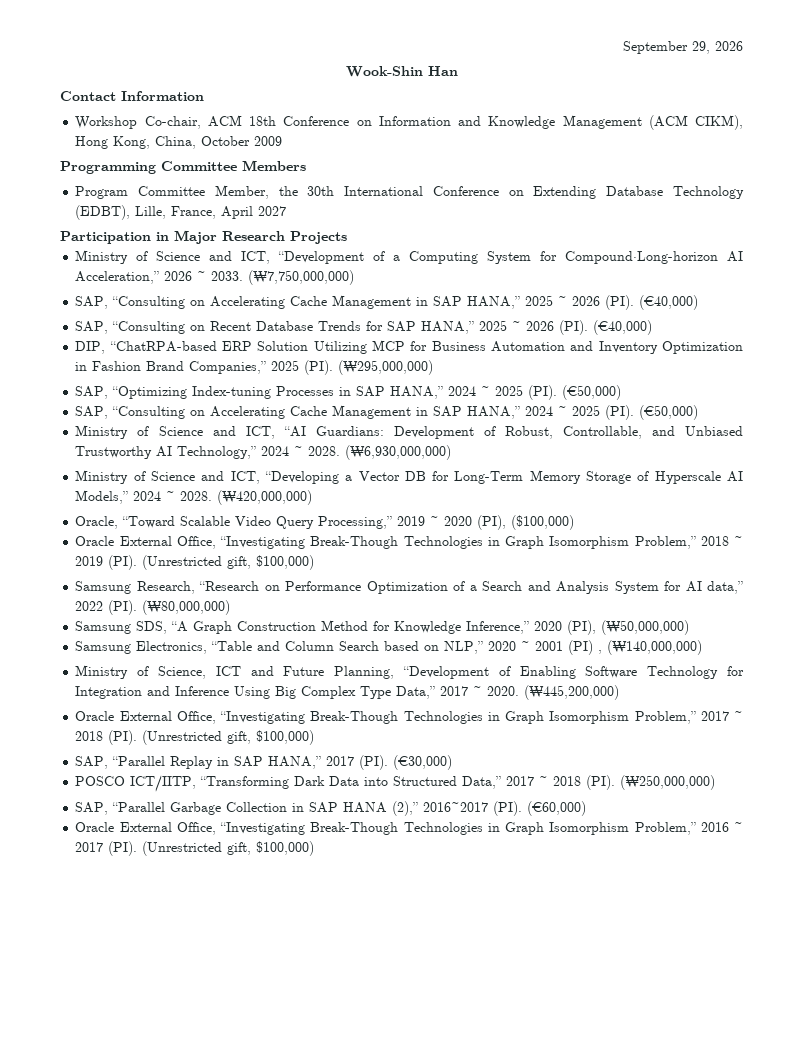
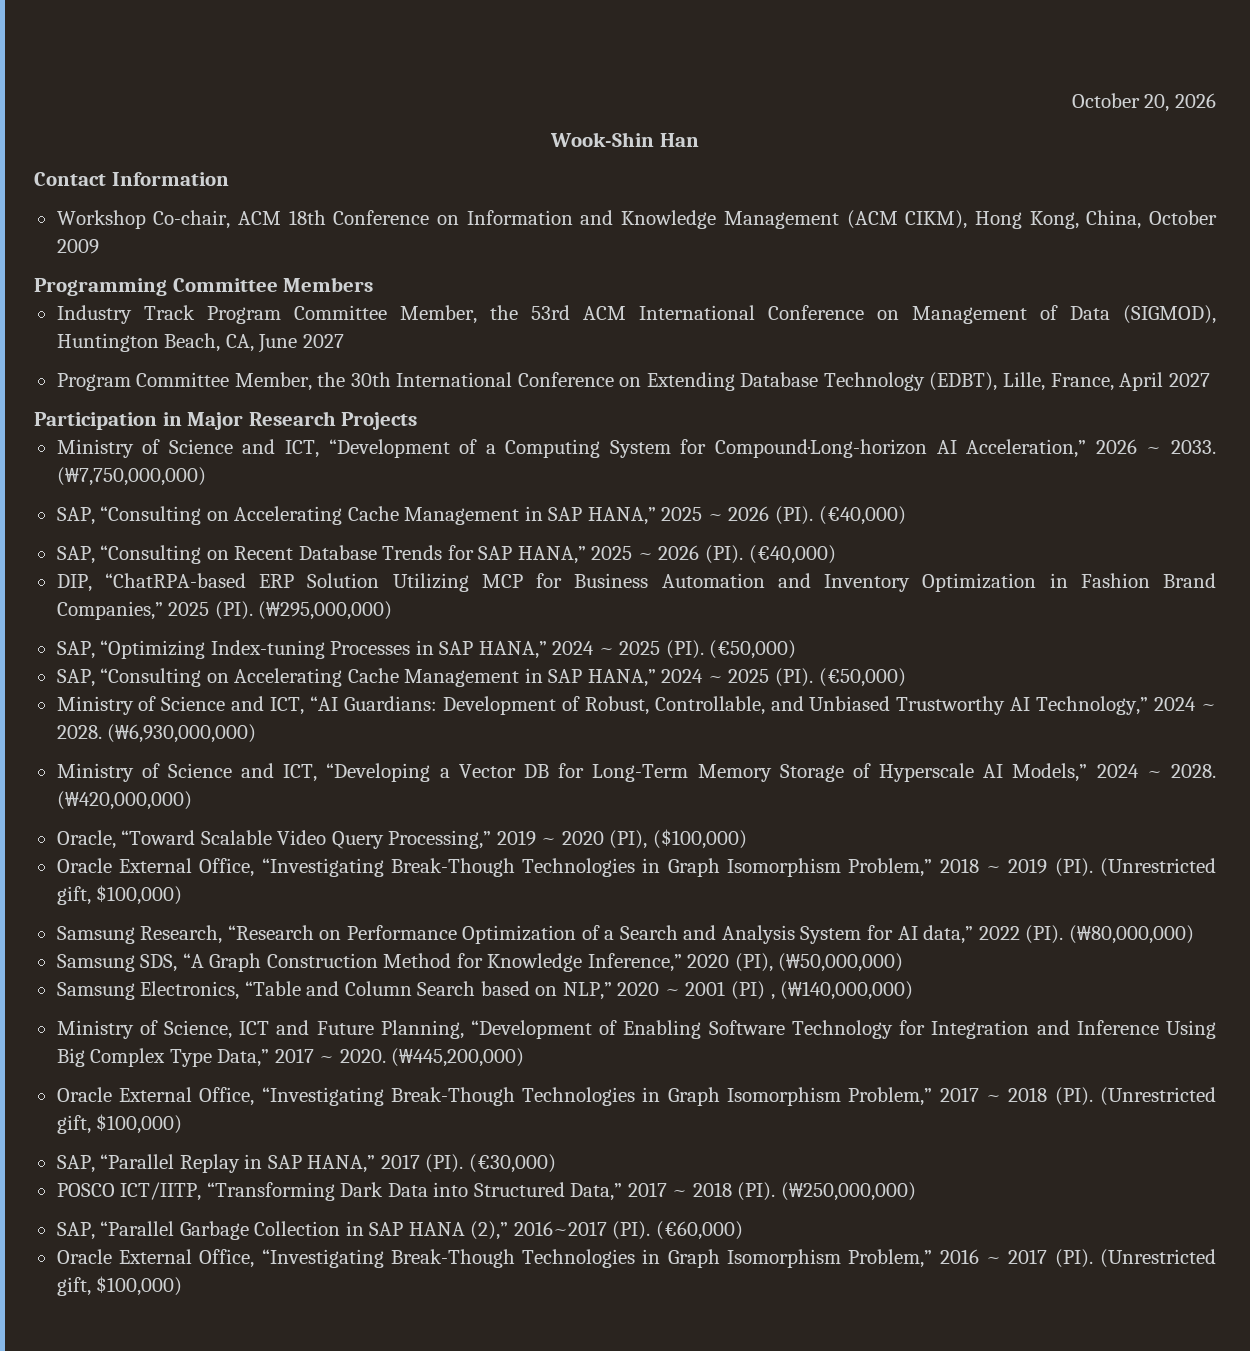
- September 29, 2026
+ October 20, 2026
+ Industry Track Program Committee Member, the 53rd ACM International Conference on Management of Data (SIGMOD), Huntington Beach, CA, June 2027

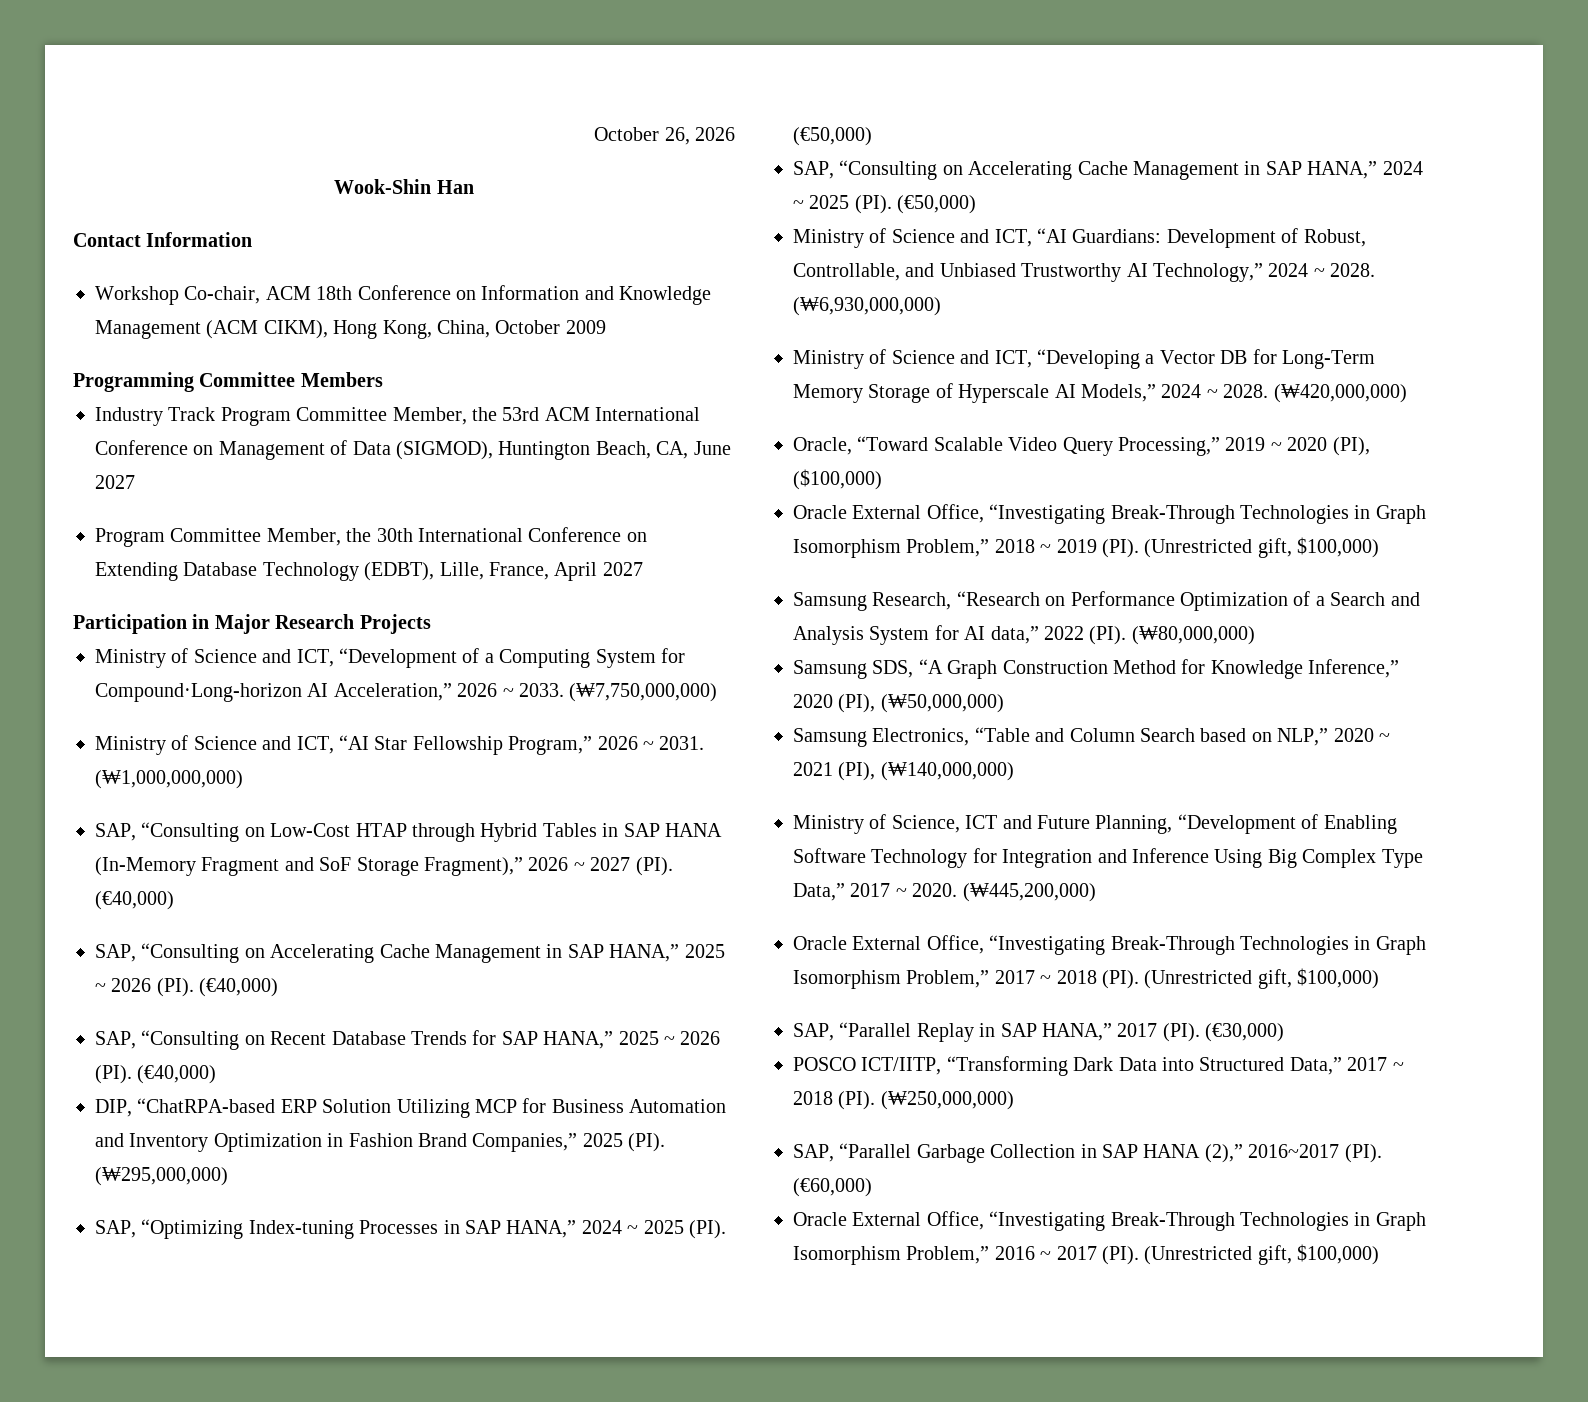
- October 20, 2026
+ October 26, 2026
+ Ministry of Science and ICT, “AI Star Fellowship Program,” 2026 ~ 2031. (₩1,000,000,000)
+ SAP, “Consulting on Low-Cost HTAP through Hybrid Tables in SAP HANA (In-Memory Fragment and SoF Storage Fragment),” 2026 ~ 2027 (PI). (€40,000)
- Oracle External Office, “Investigating Break-Though Technologies in Graph Isomorphism Problem,” 2018 ~ 2019 (PI). (Unrestricted gift, $100,000)
+ Oracle External Office, “Investigating Break-Through Technologies in Graph Isomorphism Problem,” 2018 ~ 2019 (PI). (Unrestricted gift, $100,000)
- Samsung Electronics, “Table and Column Search based on NLP,” 2020 ~ 2001 (PI) , (₩140,000,000)
+ Samsung Electronics, “Table and Column Search based on NLP,” 2020 ~ 2021 (PI), (₩140,000,000)
- Oracle External Office, “Investigating Break-Though Technologies in Graph Isomorphism Problem,” 2017 ~ 2018 (PI). (Unrestricted gift, $100,000)
+ Oracle External Office, “Investigating Break-Through Technologies in Graph Isomorphism Problem,” 2017 ~ 2018 (PI). (Unrestricted gift, $100,000)
- Oracle External Office, “Investigating Break-Though Technologies in Graph Isomorphism Problem,” 2016 ~ 2017 (PI). (Unrestricted gift, $100,000)
+ Oracle External Office, “Investigating Break-Through Technologies in Graph Isomorphism Problem,” 2016 ~ 2017 (PI). (Unrestricted gift, $100,000)

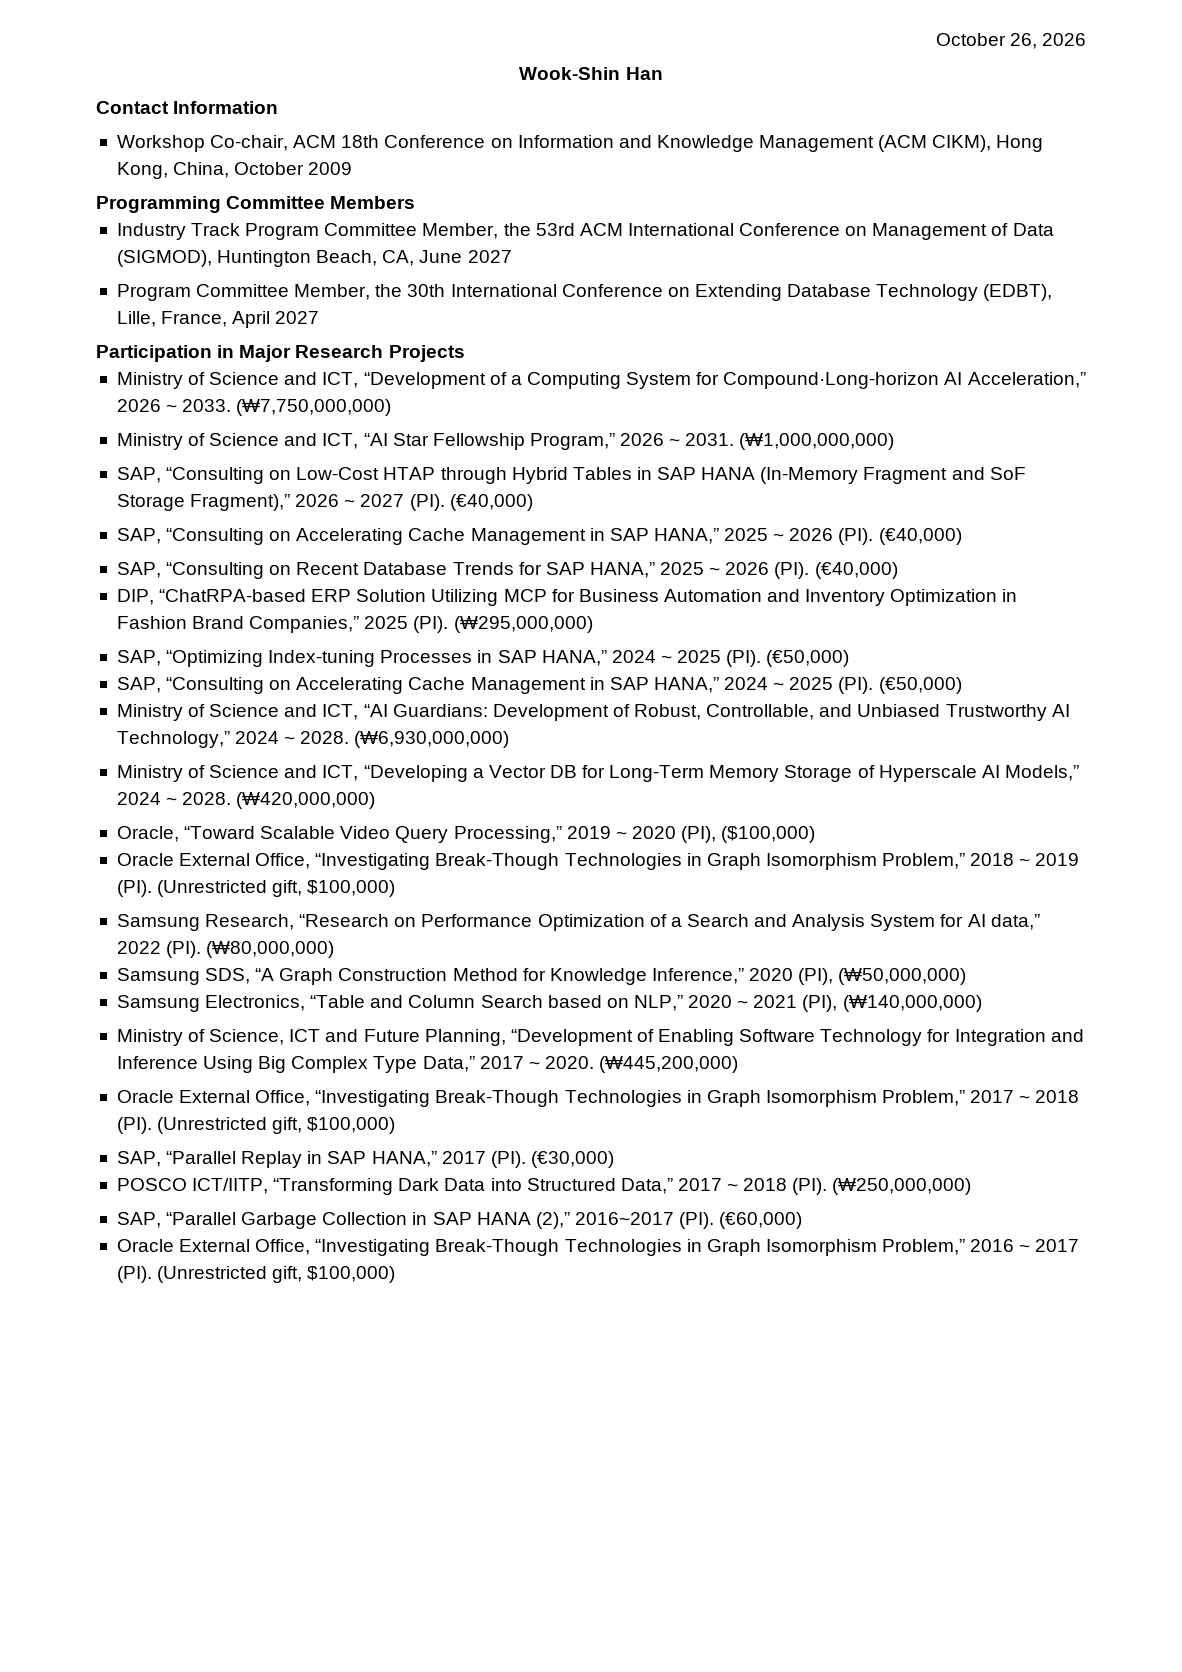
- Oracle External Office, “Investigating Break-Through Technologies in Graph Isomorphism Problem,” 2018 ~ 2019 (PI). (Unrestricted gift, $100,000)
+ Oracle External Office, “Investigating Break-Though Technologies in Graph Isomorphism Problem,” 2018 ~ 2019 (PI). (Unrestricted gift, $100,000)
- Oracle External Office, “Investigating Break-Through Technologies in Graph Isomorphism Problem,” 2017 ~ 2018 (PI). (Unrestricted gift, $100,000)
+ Oracle External Office, “Investigating Break-Though Technologies in Graph Isomorphism Problem,” 2017 ~ 2018 (PI). (Unrestricted gift, $100,000)
- Oracle External Office, “Investigating Break-Through Technologies in Graph Isomorphism Problem,” 2016 ~ 2017 (PI). (Unrestricted gift, $100,000)
+ Oracle External Office, “Investigating Break-Though Technologies in Graph Isomorphism Problem,” 2016 ~ 2017 (PI). (Unrestricted gift, $100,000)

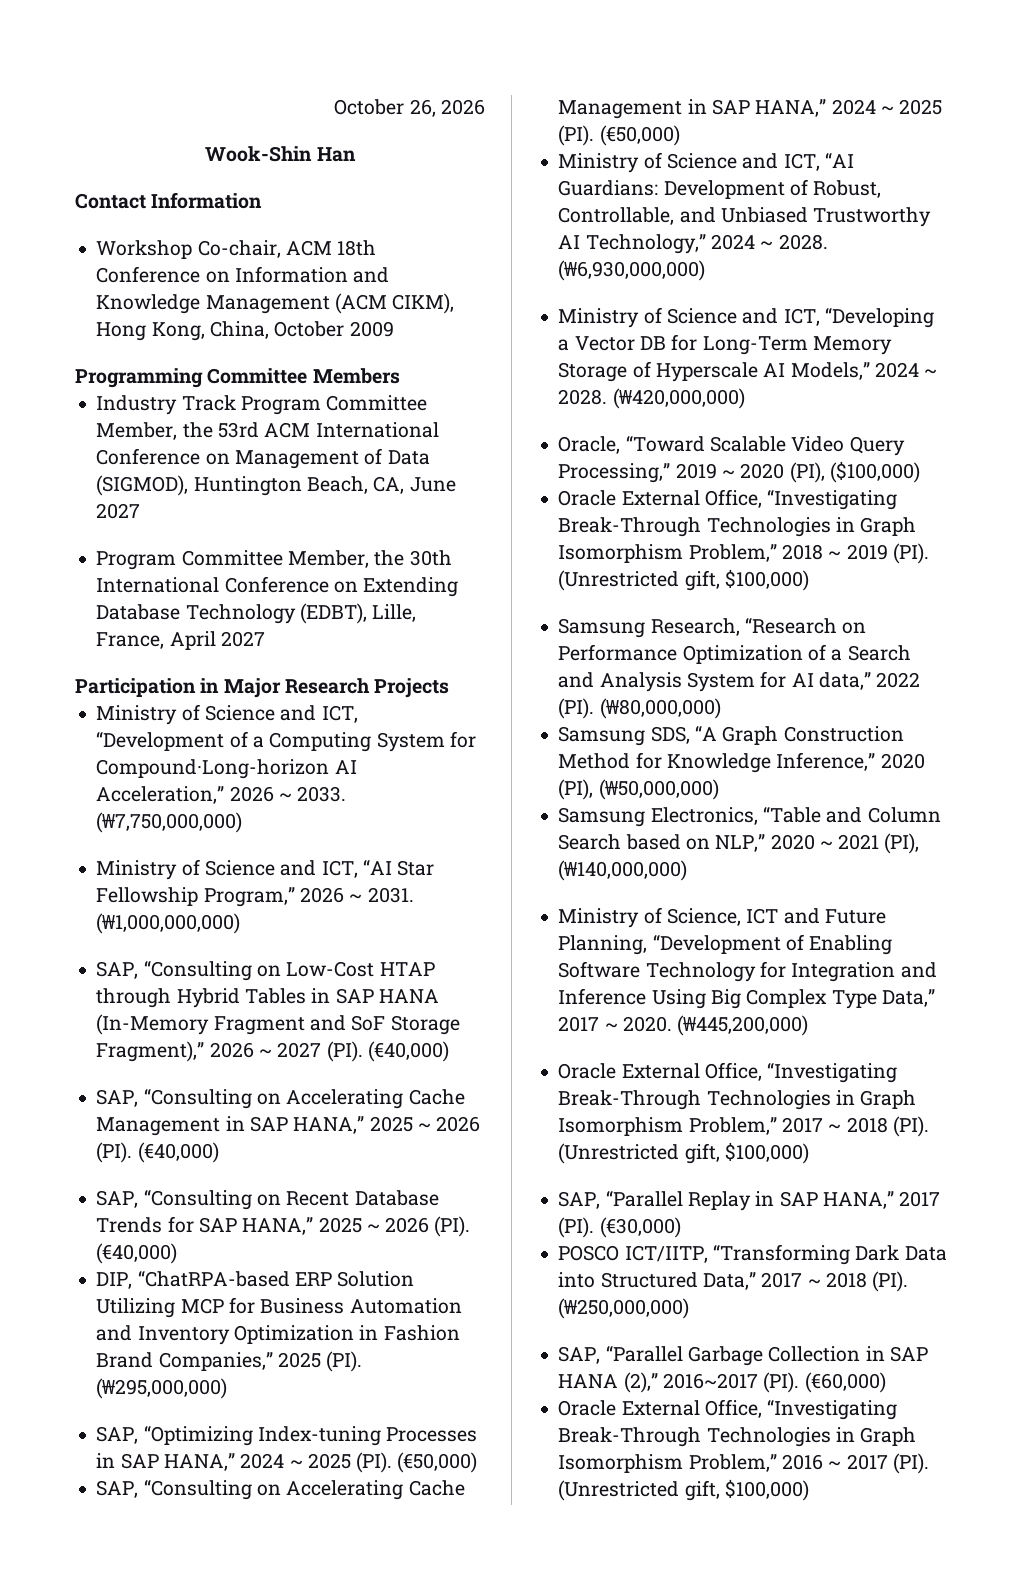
- Oracle External Office, “Investigating Break-Though Technologies in Graph Isomorphism Problem,” 2018 ~ 2019 (PI). (Unrestricted gift, $100,000)
+ Oracle External Office, “Investigating Break-Through Technologies in Graph Isomorphism Problem,” 2018 ~ 2019 (PI). (Unrestricted gift, $100,000)
- Oracle External Office, “Investigating Break-Though Technologies in Graph Isomorphism Problem,” 2017 ~ 2018 (PI). (Unrestricted gift, $100,000)
+ Oracle External Office, “Investigating Break-Through Technologies in Graph Isomorphism Problem,” 2017 ~ 2018 (PI). (Unrestricted gift, $100,000)
- Oracle External Office, “Investigating Break-Though Technologies in Graph Isomorphism Problem,” 2016 ~ 2017 (PI). (Unrestricted gift, $100,000)
+ Oracle External Office, “Investigating Break-Through Technologies in Graph Isomorphism Problem,” 2016 ~ 2017 (PI). (Unrestricted gift, $100,000)

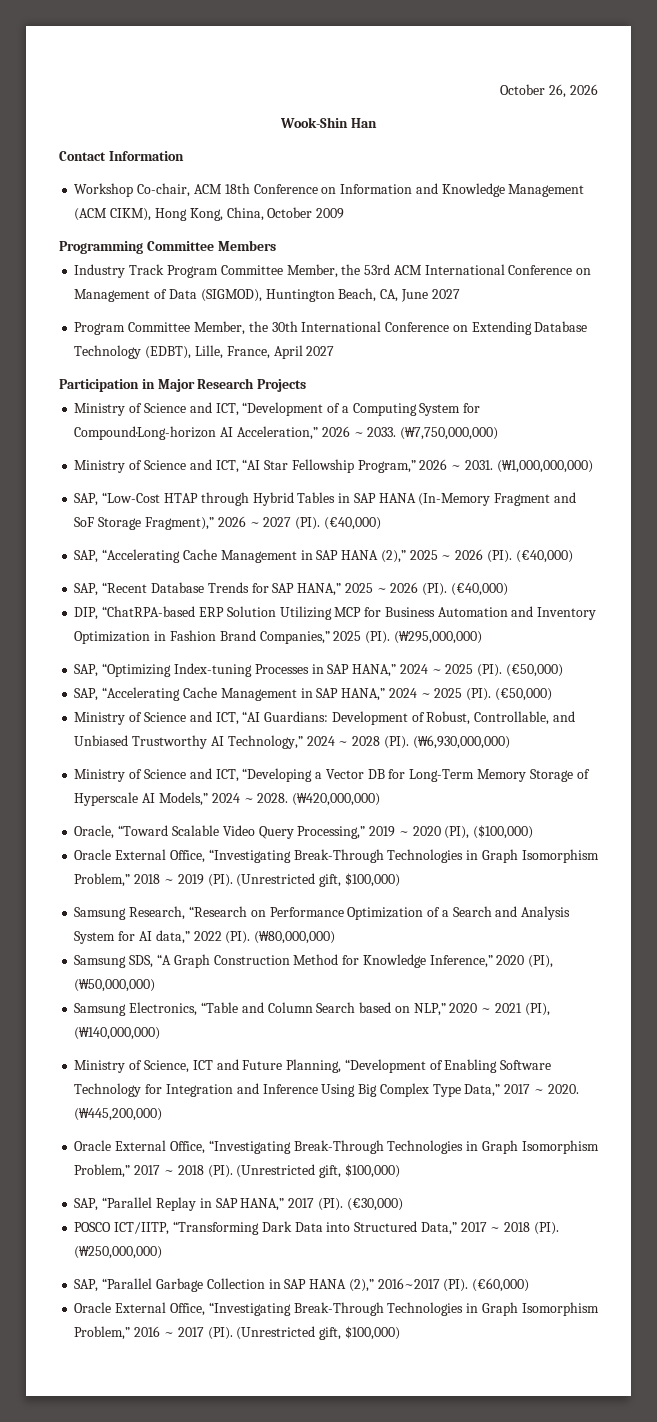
- SAP, “Consulting on Low-Cost HTAP through Hybrid Tables in SAP HANA (In-Memory Fragment and SoF Storage Fragment),” 2026 ~ 2027 (PI). (€40,000)
+ SAP, “Low-Cost HTAP through Hybrid Tables in SAP HANA (In-Memory Fragment and SoF Storage Fragment),” 2026 ~ 2027 (PI). (€40,000)
- SAP, “Consulting on Accelerating Cache Management in SAP HANA,” 2025 ~ 2026 (PI). (€40,000)
+ SAP, “Accelerating Cache Management in SAP HANA (2),” 2025 ~ 2026 (PI). (€40,000)
- SAP, “Consulting on Recent Database Trends for SAP HANA,” 2025 ~ 2026 (PI). (€40,000)
+ SAP, “Recent Database Trends for SAP HANA,” 2025 ~ 2026 (PI). (€40,000)
- SAP, “Consulting on Accelerating Cache Management in SAP HANA,” 2024 ~ 2025 (PI). (€50,000)
+ SAP, “Accelerating Cache Management in SAP HANA,” 2024 ~ 2025 (PI). (€50,000)
- Ministry of Science and ICT, “AI Guardians: Development of Robust, Controllable, and Unbiased Trustworthy AI Technology,” 2024 ~ 2028. (₩6,930,000,000)
+ Ministry of Science and ICT, “AI Guardians: Development of Robust, Controllable, and Unbiased Trustworthy AI Technology,” 2024 ~ 2028 (PI). (₩6,930,000,000)

